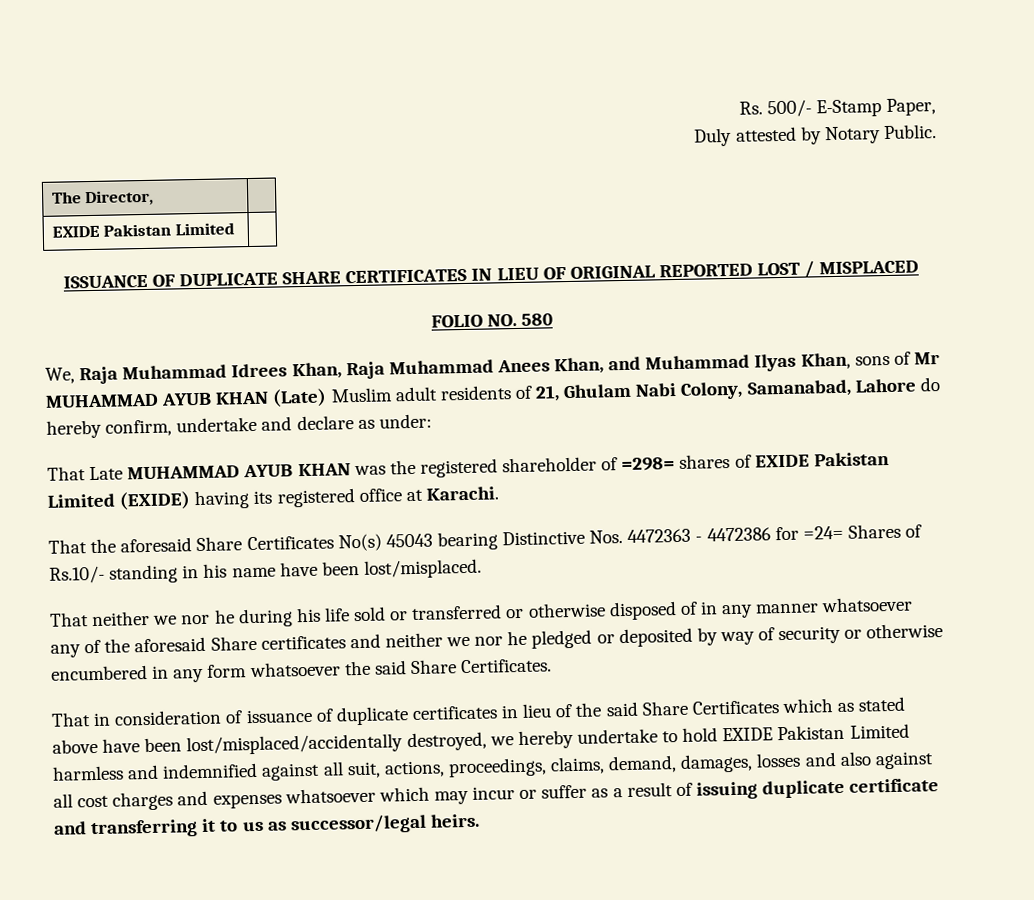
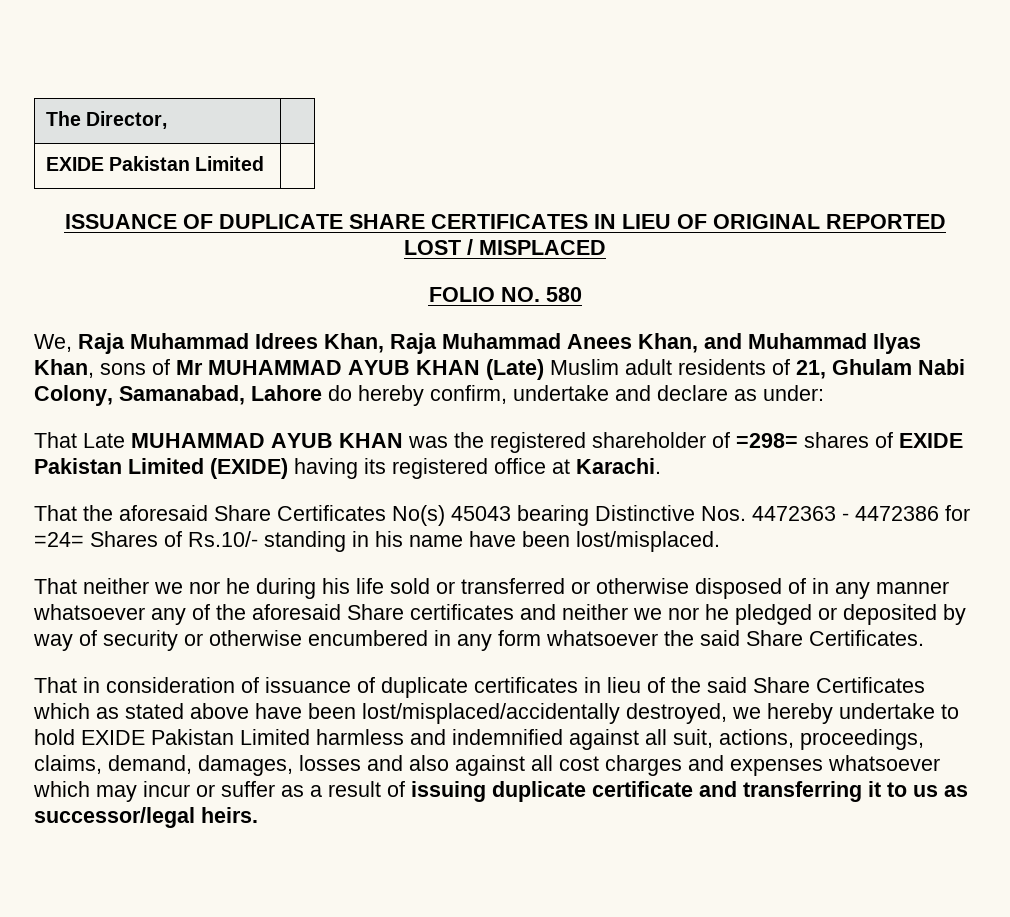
- Rs. 500/- E-Stamp Paper,
- Duly attested by Notary Public.

